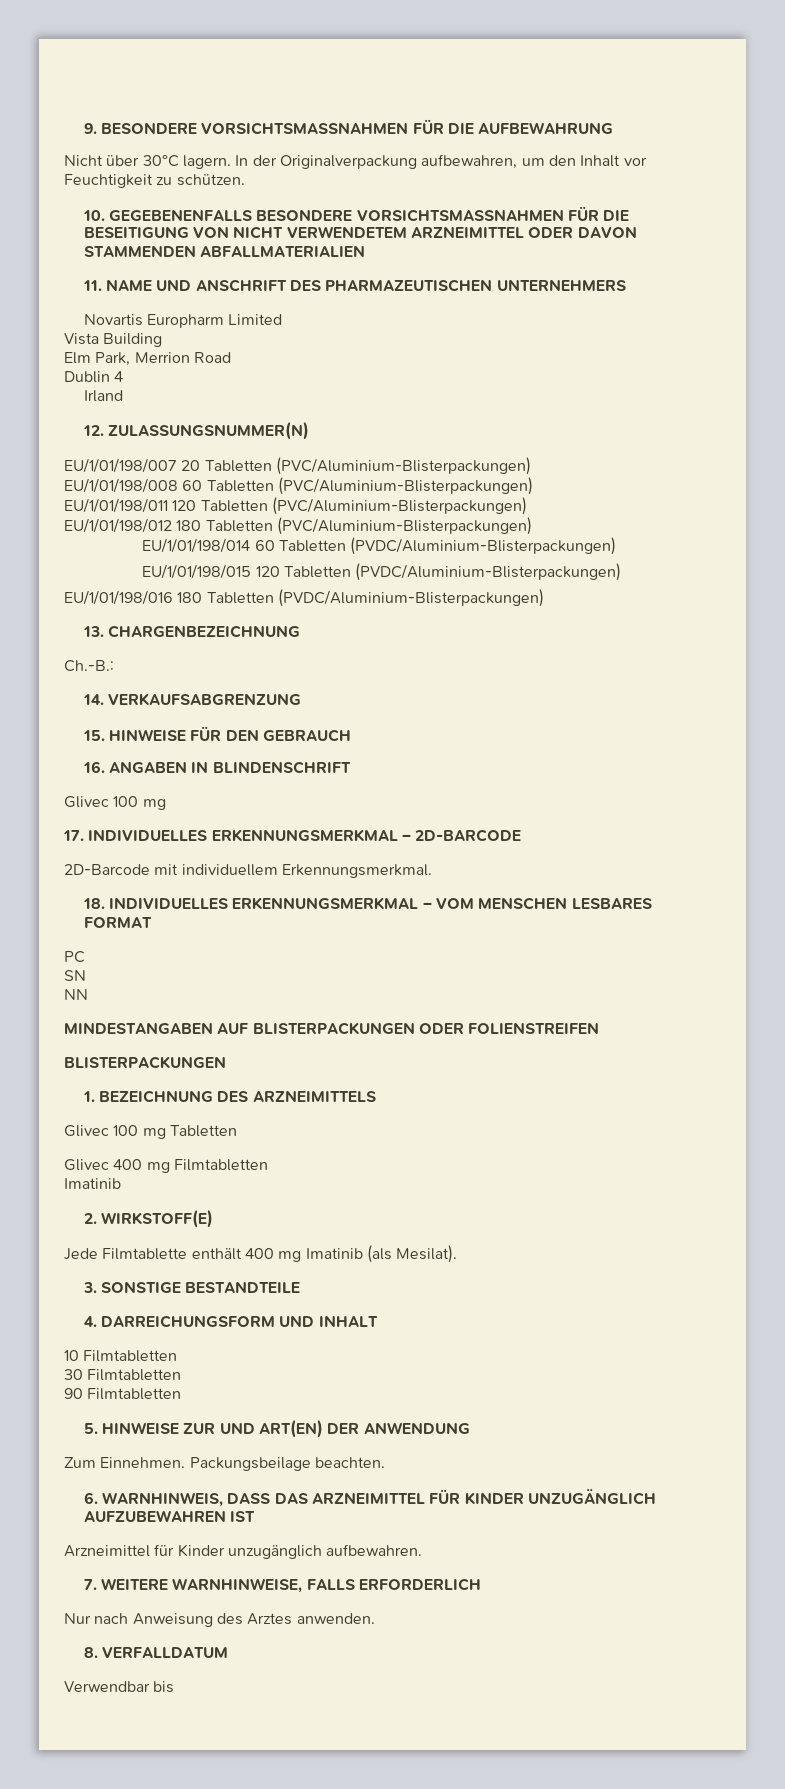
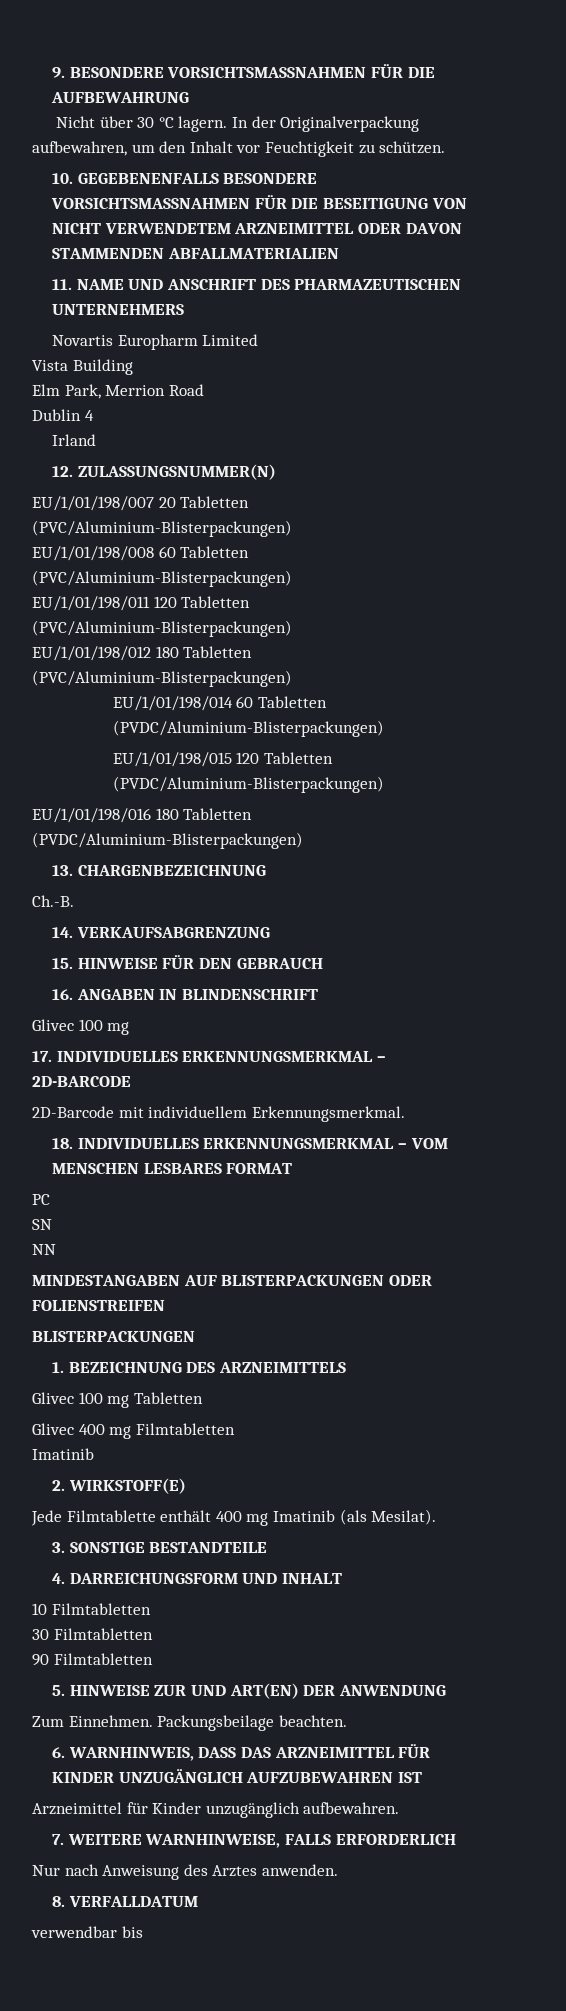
- Nicht über 30°C lagern.
+ Nicht über 30 °C lagern.
- Ch.-B.:
+ Ch.-B.
- Verwendbar bis
+ verwendbar bis

